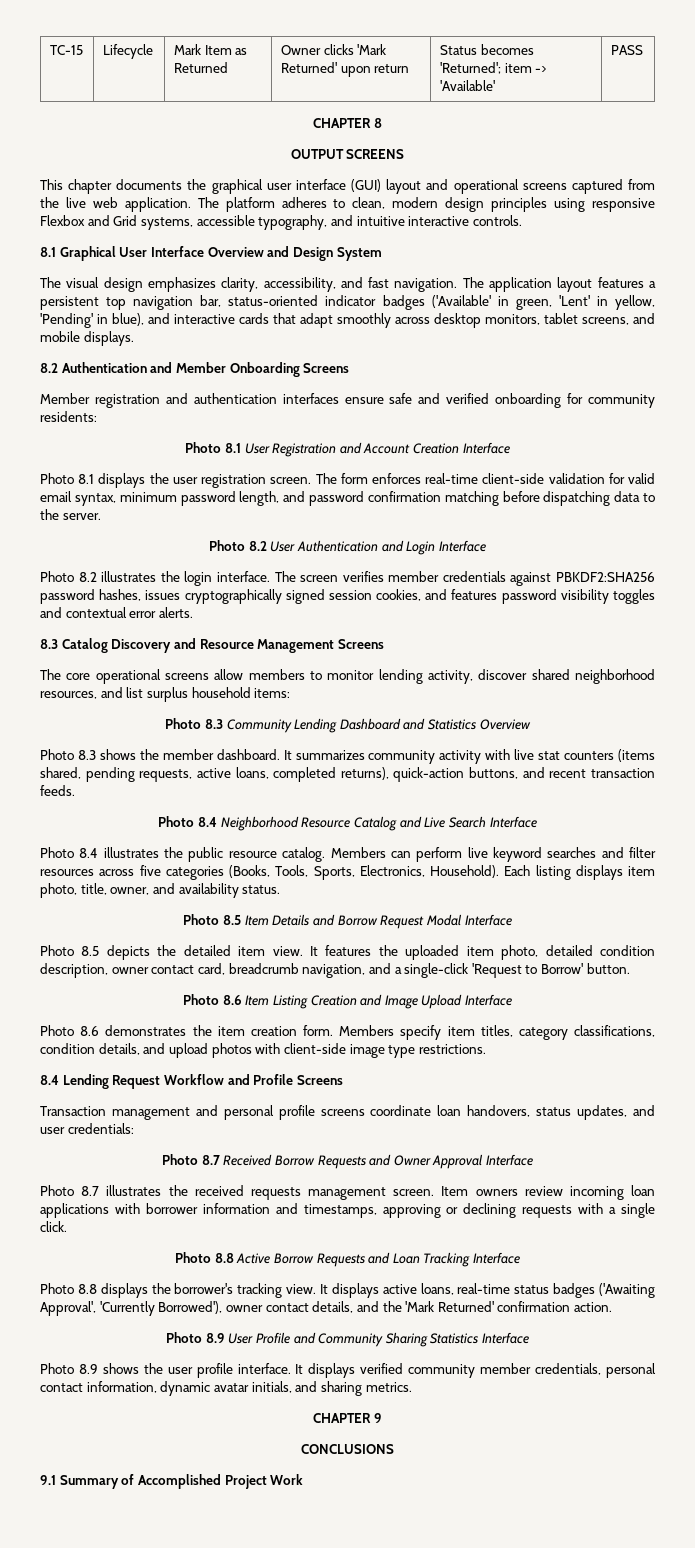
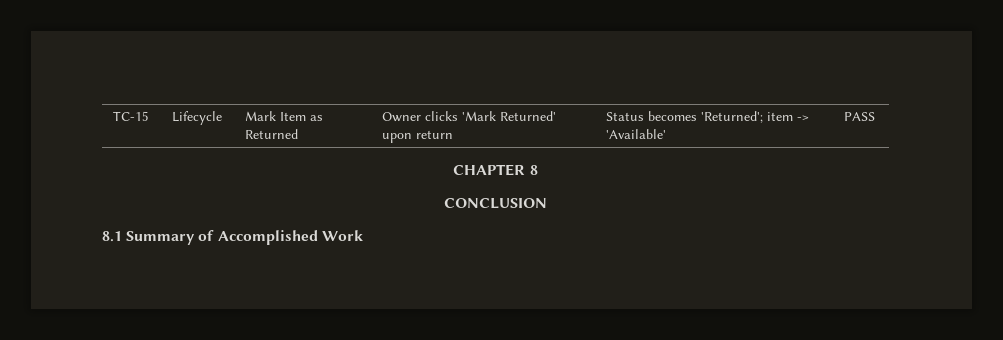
- OUTPUT SCREENS
- This chapter documents the graphical user interface (GUI) layout and operational screens captured from the live web application. The platform adheres to clean, modern design principles using responsive Flexbox and Grid systems, accessible typography, and intuitive interactive controls.
- 8.1 Graphical User Interface Overview and Design System
- The visual design emphasizes clarity, accessibility, and fast navigation. The application layout features a persistent top navigation bar, status-oriented indicator badges ('Available' in green, 'Lent' in yellow, 'Pending' in blue), and interactive cards that adapt smoothly across desktop monitors, tablet screens, and mobile displays.
- 8.2 Authentication and Member Onboarding Screens
- Member registration and authentication interfaces ensure safe and verified onboarding for community residents:
- Photo 8.1 User Registration and Account Creation Interface
- Photo 8.1 displays the user registration screen. The form enforces real-time client-side validation for valid email syntax, minimum password length, and password confirmation matching before dispatching data to the server.
- Photo 8.2 User Authentication and Login Interface
- Photo 8.2 illustrates the login interface. The screen verifies member credentials against PBKDF2:SHA256 password hashes, issues cryptographically signed session cookies, and features password visibility toggles and contextual error alerts.
- 8.3 Catalog Discovery and Resource Management Screens
- The core operational screens allow members to monitor lending activity, discover shared neighborhood resources, and list surplus household items:
- Photo 8.3 Community Lending Dashboard and Statistics Overview
- Photo 8.3 shows the member dashboard. It summarizes community activity with live stat counters (items shared, pending requests, active loans, completed returns), quick-action buttons, and recent transaction feeds.
- Photo 8.4 Neighborhood Resource Catalog and Live Search Interface
- Photo 8.4 illustrates the public resource catalog. Members can perform live keyword searches and filter resources across five categories (Books, Tools, Sports, Electronics, Household). Each listing displays item photo, title, owner, and availability status.
- Photo 8.5 Item Details and Borrow Request Modal Interface
- Photo 8.5 depicts the detailed item view. It features the uploaded item photo, detailed condition description, owner contact card, breadcrumb navigation, and a single-click 'Request to Borrow' button.
- Photo 8.6 Item Listing Creation and Image Upload Interface
- Photo 8.6 demonstrates the item creation form. Members specify item titles, category classifications, condition details, and upload photos with client-side image type restrictions.
- 8.4 Lending Request Workflow and Profile Screens
- Transaction management and personal profile screens coordinate loan handovers, status updates, and user credentials:
- Photo 8.7 Received Borrow Requests and Owner Approval Interface
- Photo 8.7 illustrates the received requests management screen. Item owners review incoming loan applications with borrower information and timestamps, approving or declining requests with a single click.
- Photo 8.8 Active Borrow Requests and Loan Tracking Interface
- Photo 8.8 displays the borrower's tracking view. It displays active loans, real-time status badges ('Awaiting Approval', 'Currently Borrowed'), owner contact details, and the 'Mark Returned' confirmation action.
- Photo 8.9 User Profile and Community Sharing Statistics Interface
- Photo 8.9 shows the user profile interface. It displays verified community member credentials, personal contact information, dynamic avatar initials, and sharing metrics.
- CHAPTER 9
- CONCLUSIONS
- 9.1 Summary of Accomplished Project Work
+ CONCLUSION
+ 8.1 Summary of Accomplished Work

